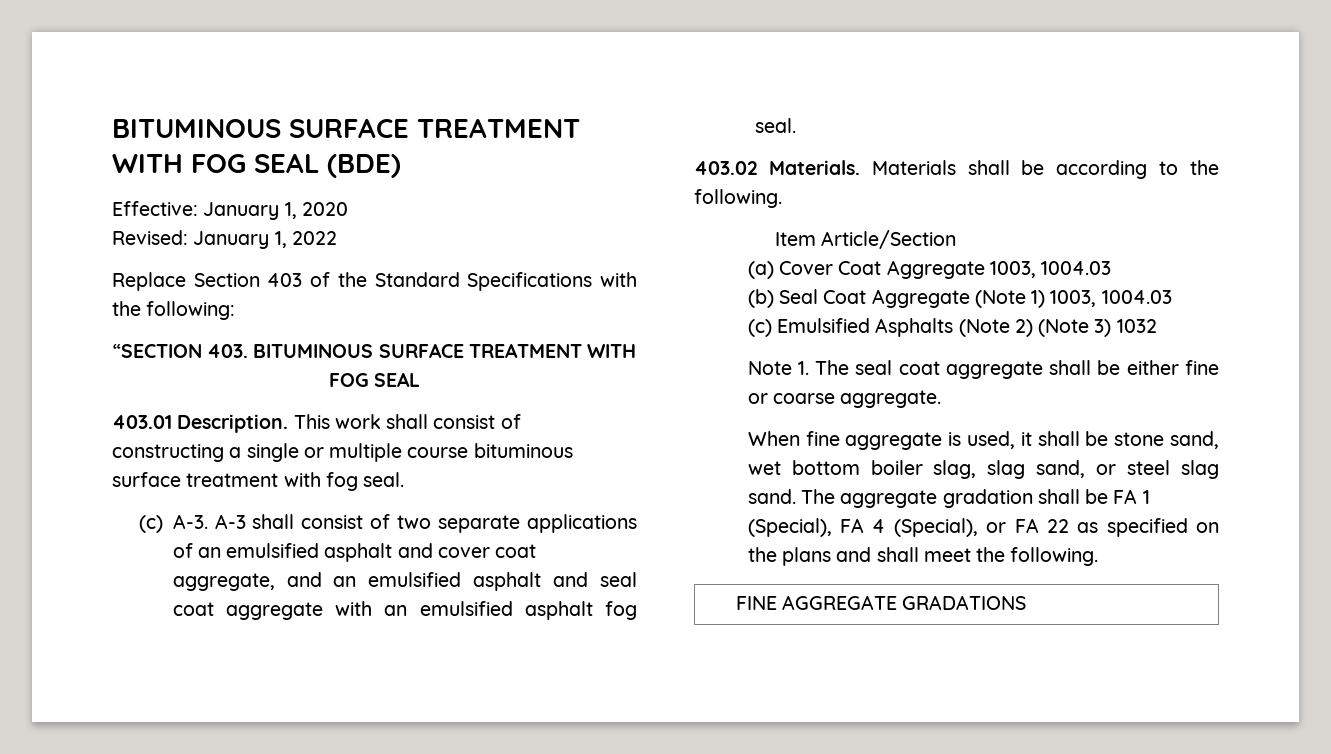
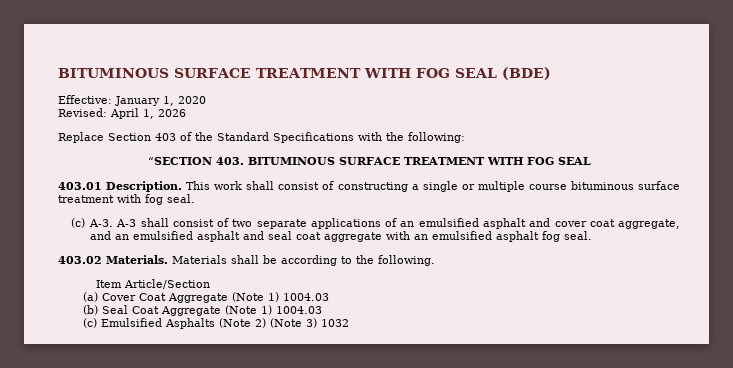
- Revised: January 1, 2022
+ Revised: April 1, 2026
- (a) Cover Coat Aggregate 1003, 1004.03
+ (a) Cover Coat Aggregate (Note 1) 1004.03
- (b) Seal Coat Aggregate (Note 1) 1003, 1004.03
+ (b) Seal Coat Aggregate (Note 1) 1004.03
- Note 1. The seal coat aggregate shall be either fine or coarse aggregate.
- When fine aggregate is used, it shall be stone sand, wet bottom boiler slag, slag sand, or steel slag sand. The aggregate gradation shall be FA 1 (Special), FA 4 (Special), or FA 22 as specified on the plans and shall meet the following.
- FINE AGGREGATE GRADATIONS

